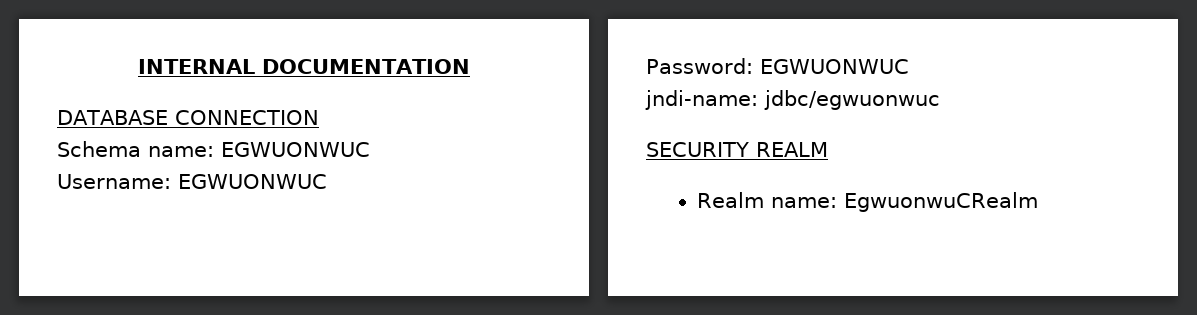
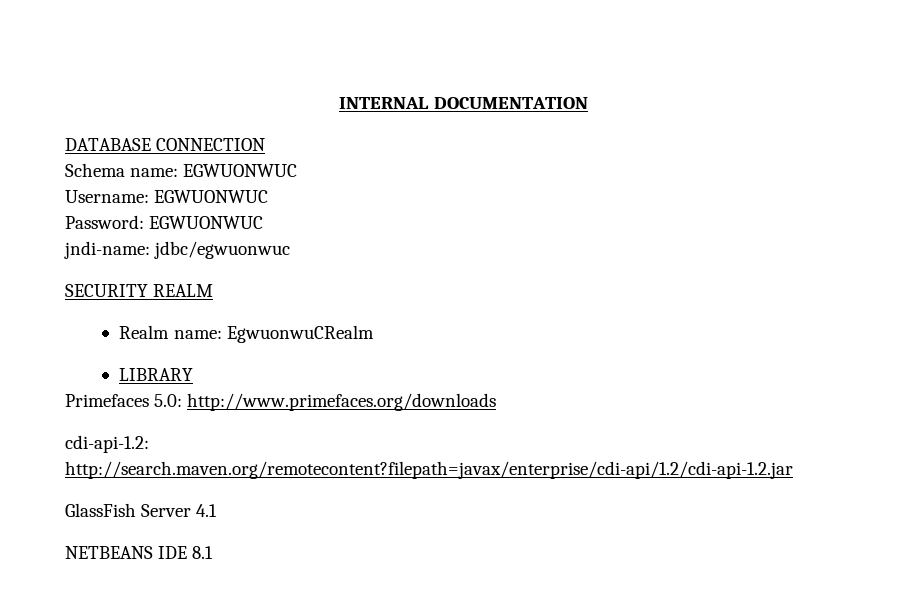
+ LIBRARY
+ Primefaces 5.0: http://www.primefaces.org/downloads
+ cdi-api-1.2: http://search.maven.org/remotecontent?filepath=javax/enterprise/cdi-api/1.2/cdi-api-1.2.jar
+ GlassFish Server 4.1
+ NETBEANS IDE 8.1

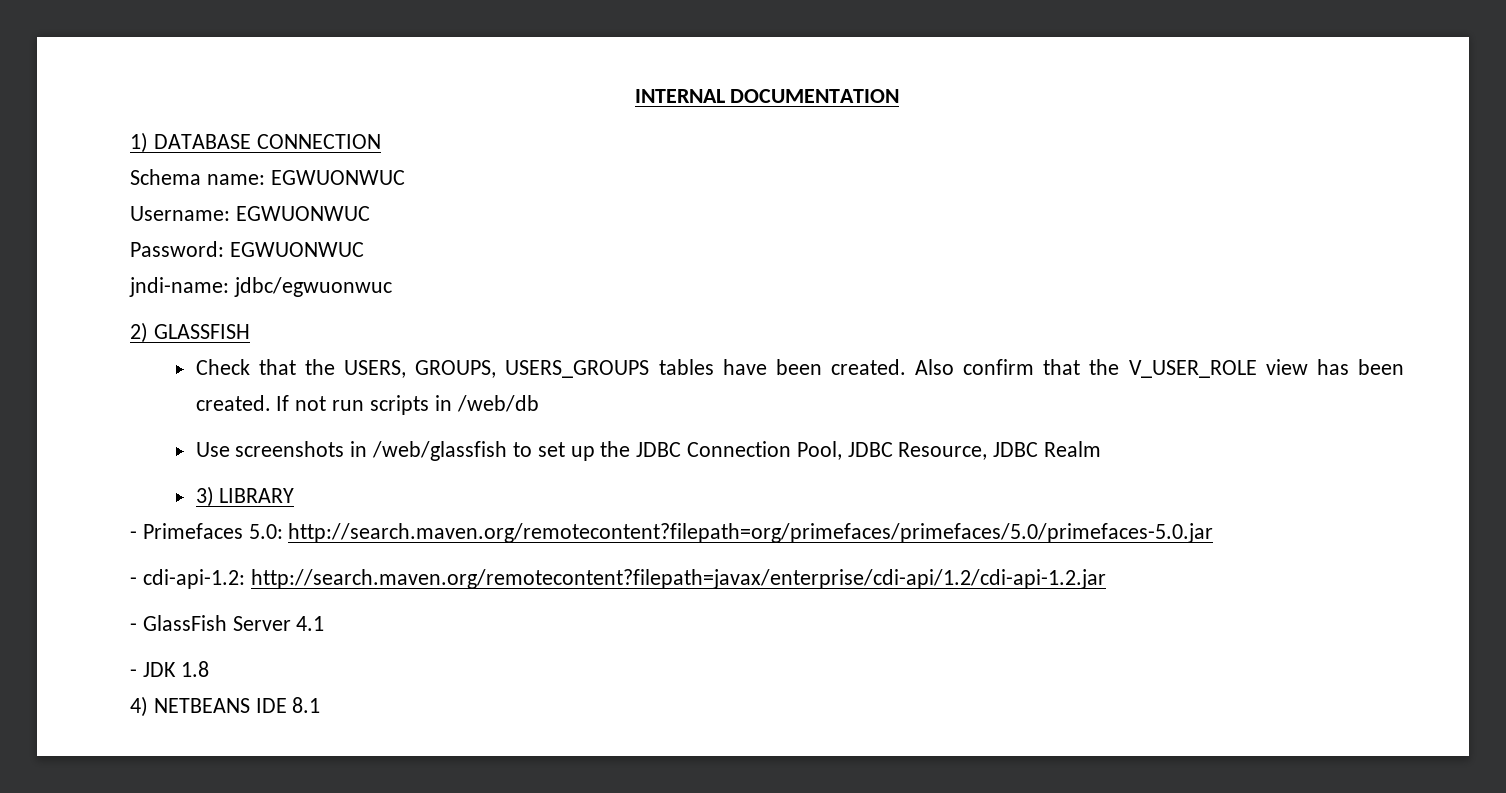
- DATABASE CONNECTION
+ 1) DATABASE CONNECTION
- SECURITY REALM
- Realm name: EgwuonwuCRealm
- LIBRARY
+ 2) GLASSFISH
+ Check that the USERS, GROUPS, USERS_GROUPS tables have been created. Also confirm that the V_USER_ROLE view has been created. If not run scripts in /web/db
+ Use screenshots in /web/glassfish to set up the JDBC Connection Pool, JDBC Resource, JDBC Realm
+ 3) LIBRARY
- Primefaces 5.0: http://www.primefaces.org/downloads
- cdi-api-1.2: http://search.maven.org/remotecontent?filepath=javax/enterprise/cdi-api/1.2/cdi-api-1.2.jar
+ - Primefaces 5.0: http://search.maven.org/remotecontent?filepath=org/primefaces/primefaces/5.0/primefaces-5.0.jar
+ - cdi-api-1.2: http://search.maven.org/remotecontent?filepath=javax/enterprise/cdi-api/1.2/cdi-api-1.2.jar
- GlassFish Server 4.1
+ - GlassFish Server 4.1
- NETBEANS IDE 8.1
+ - JDK 1.8
+ 4) NETBEANS IDE 8.1

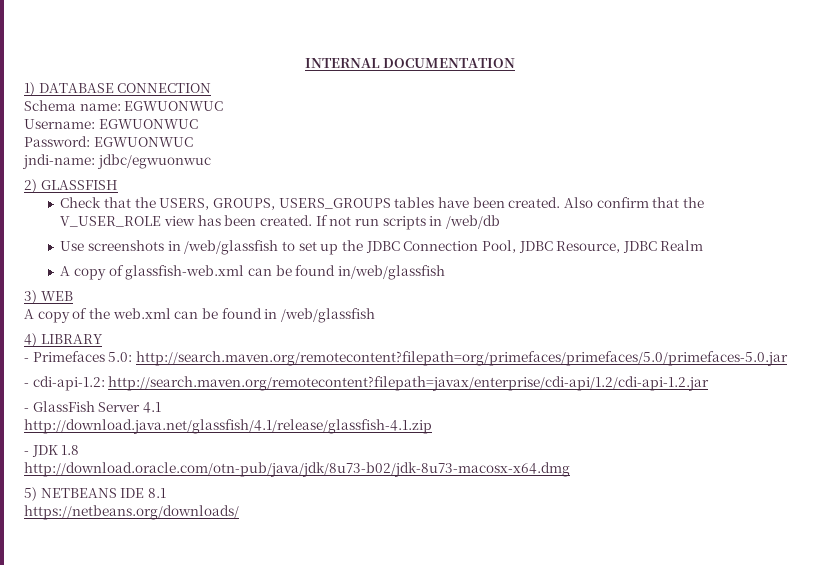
- 3) LIBRARY
+ A copy of glassfish-web.xml can be found in/web/glassfish
+ 3) WEB
+ A copy of the web.xml can be found in /web/glassfish
+ 4) LIBRARY
+ http://download.java.net/glassfish/4.1/release/glassfish-4.1.zip
- 4) NETBEANS IDE 8.1
+ http://download.oracle.com/otn-pub/java/jdk/8u73-b02/jdk-8u73-macosx-x64.dmg
+ 5) NETBEANS IDE 8.1
+ https://netbeans.org/downloads/

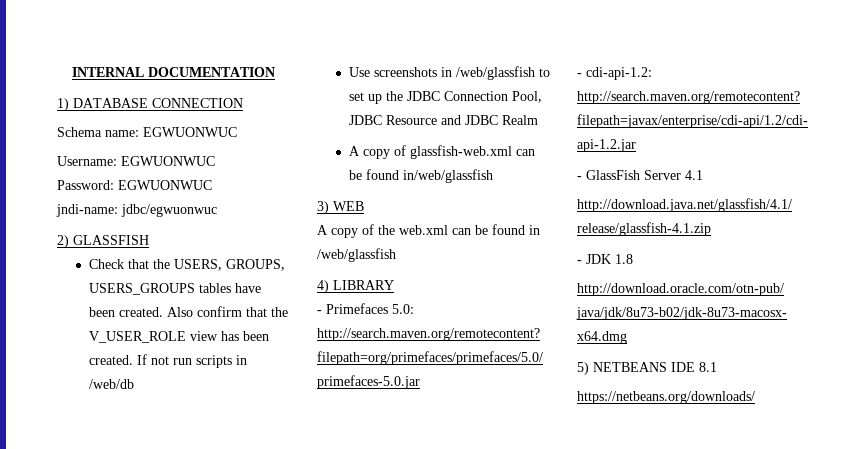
- Use screenshots in /web/glassfish to set up the JDBC Connection Pool, JDBC Resource, JDBC Realm
+ Use screenshots in /web/glassfish to set up the JDBC Connection Pool, JDBC Resource and JDBC Realm

